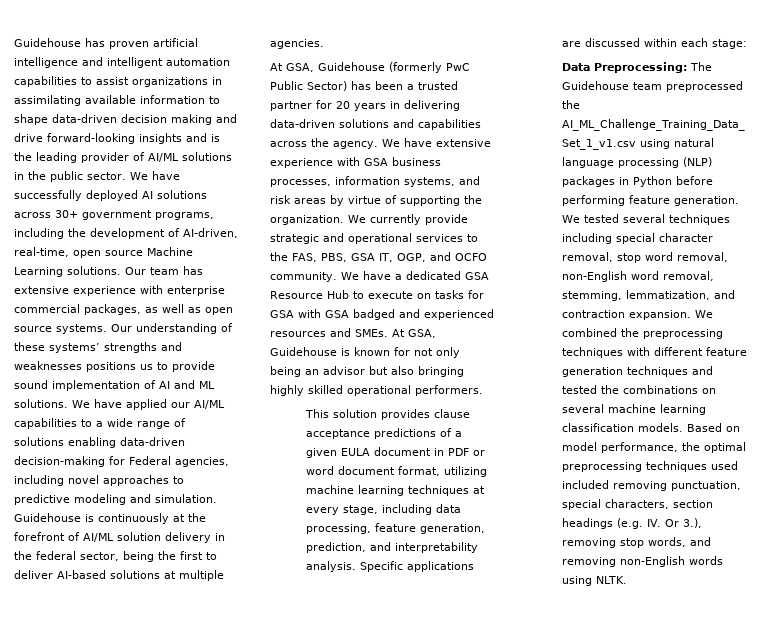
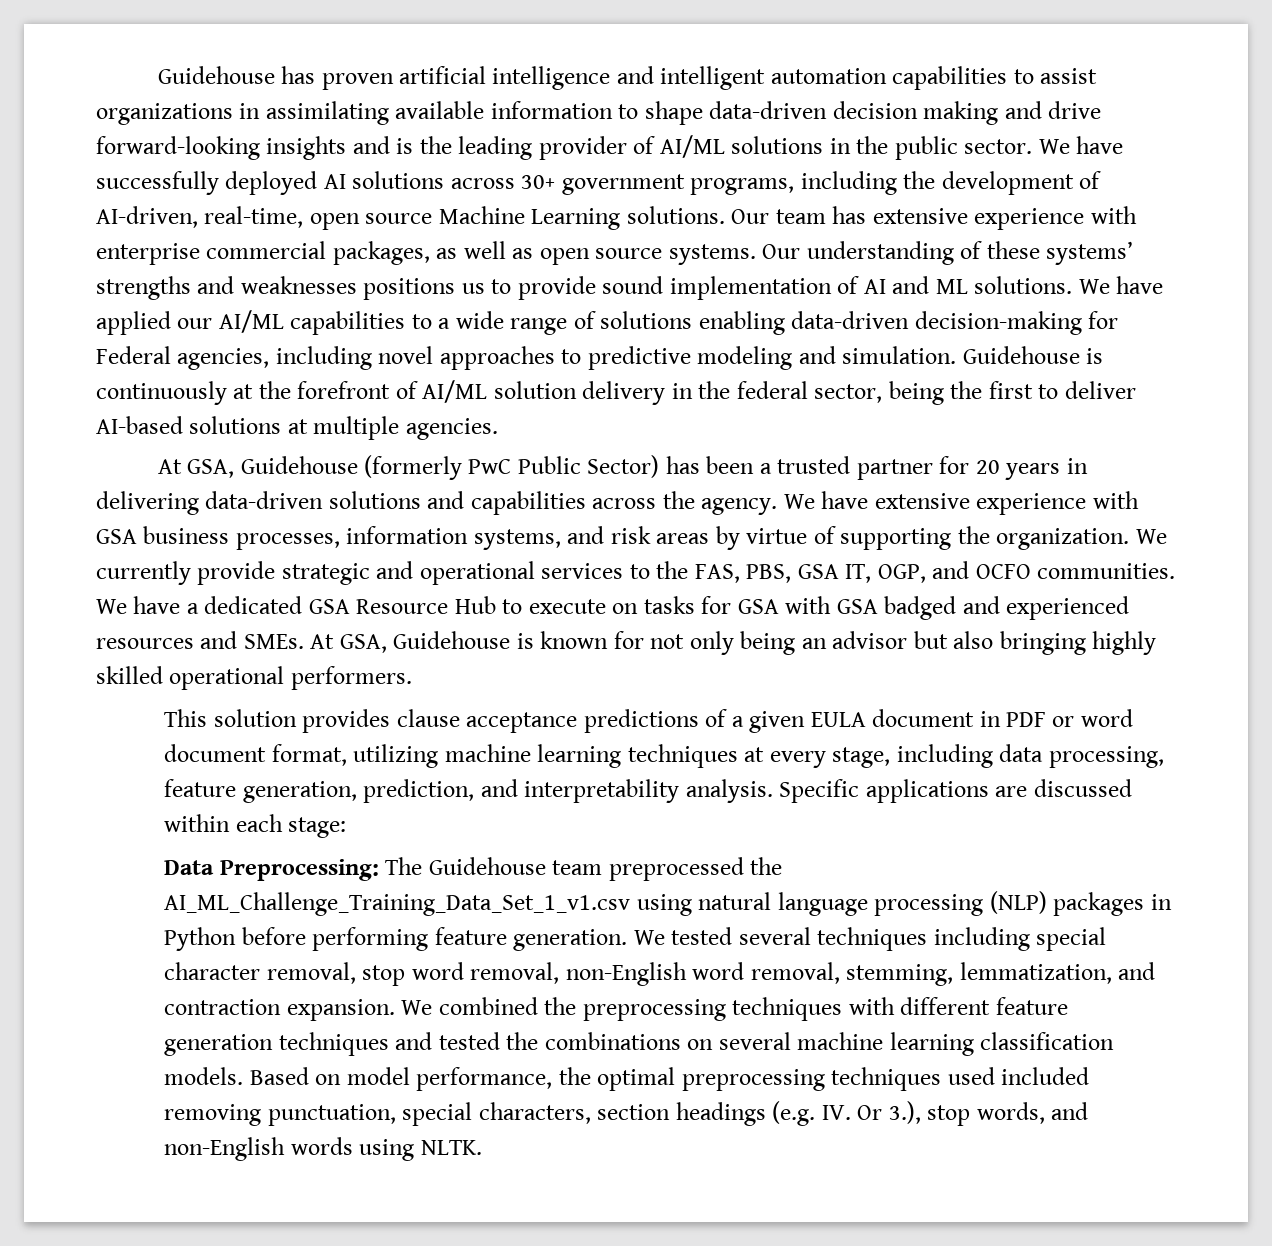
- We currently provide strategic and operational services to the FAS, PBS, GSA IT, OGP, and OCFO community.
+ We currently provide strategic and operational services to the FAS, PBS, GSA IT, OGP, and OCFO communities.
- Based on model performance, the optimal preprocessing techniques used included removing punctuation, special characters, section headings (e.g. IV. Or 3.), removing stop words, and removing non-English words using NLTK.
+ Based on model performance, the optimal preprocessing techniques used included removing punctuation, special characters, section headings (e.g. IV. Or 3.), stop words, and non-English words using NLTK.

